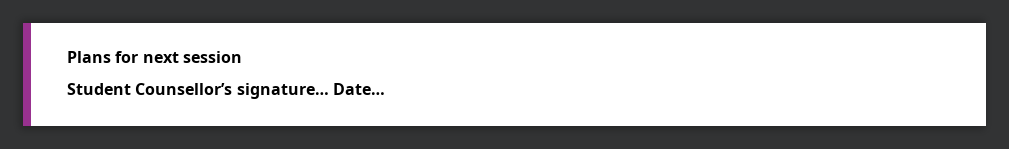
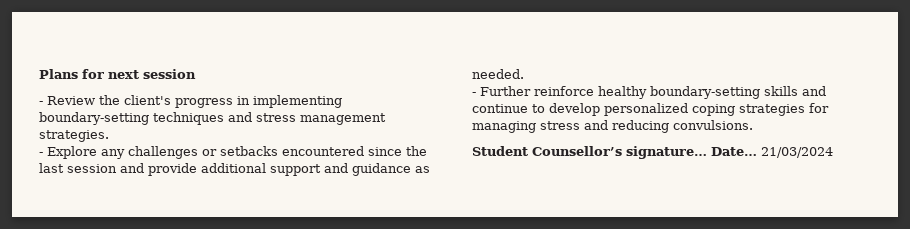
+ - Review the client's progress in implementing boundary-setting techniques and stress management strategies.
+ - Explore any challenges or setbacks encountered since the last session and provide additional support and guidance as needed.
+ - Further reinforce healthy boundary-setting skills and continue to develop personalized coping strategies for managing stress and reducing convulsions.
+ 21/03/2024

